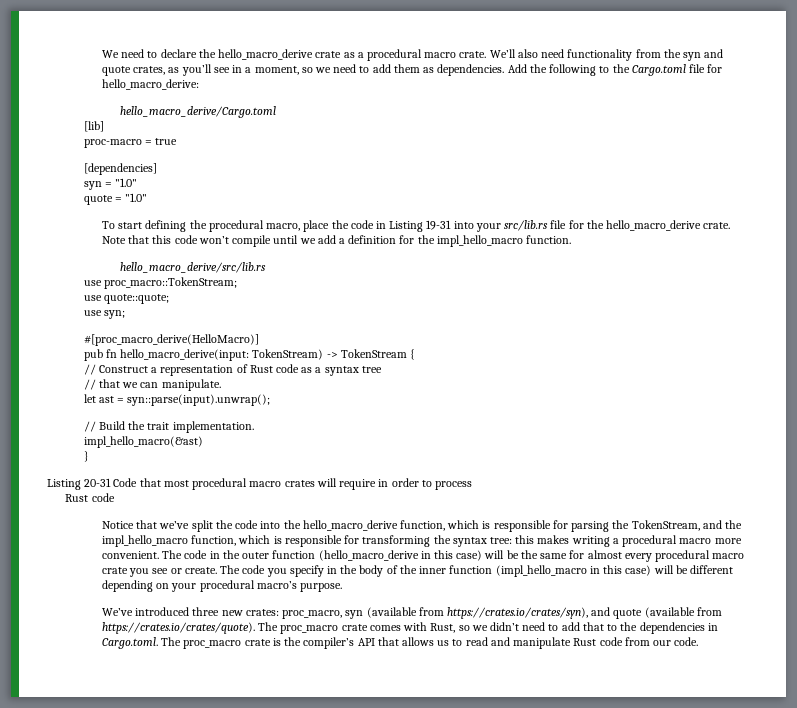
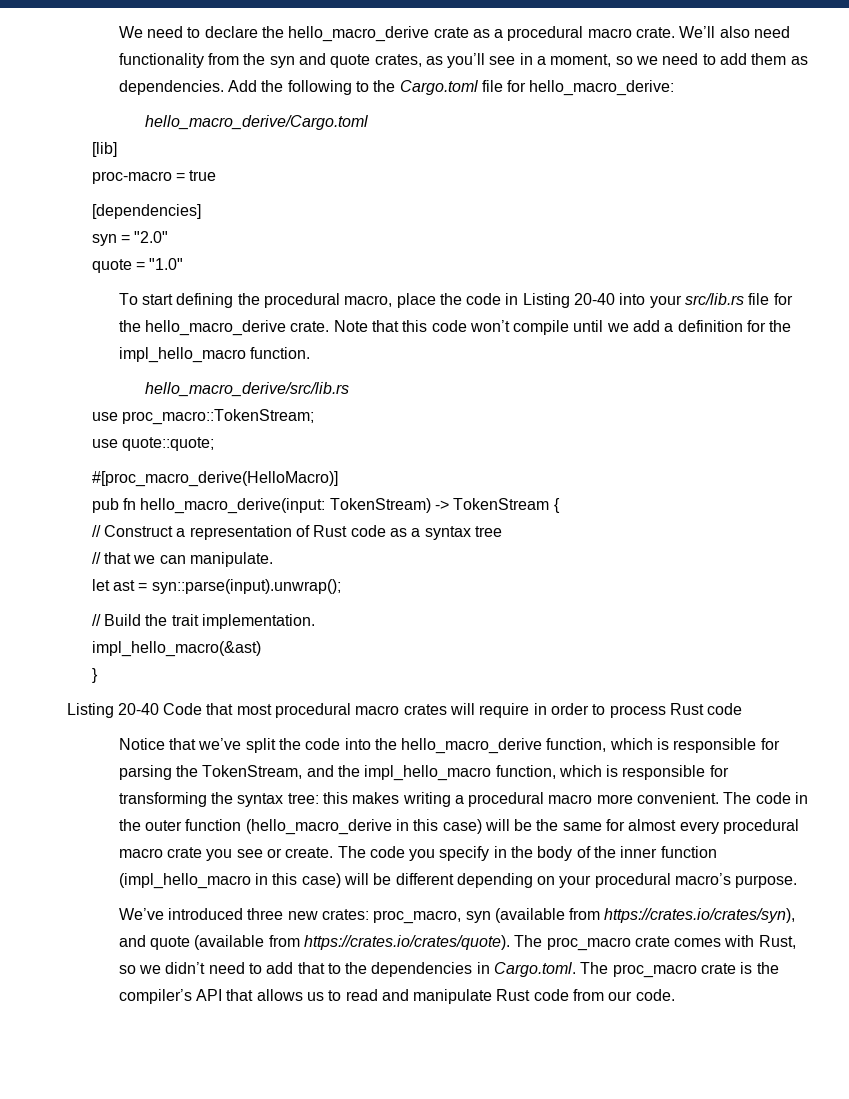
- syn = "1.0"
+ syn = "2.0"
- To start defining the procedural macro, place the code in Listing 19-31 into your src/lib.rs file for the hello_macro_derive crate.
+ To start defining the procedural macro, place the code in Listing 20-40 into your src/lib.rs file for the hello_macro_derive crate.
- use syn;
- Listing 20-31 Code that most procedural macro crates will require in order to process
- Rust code
+ Listing 20-40 Code that most procedural macro crates will require in order to process Rust code

